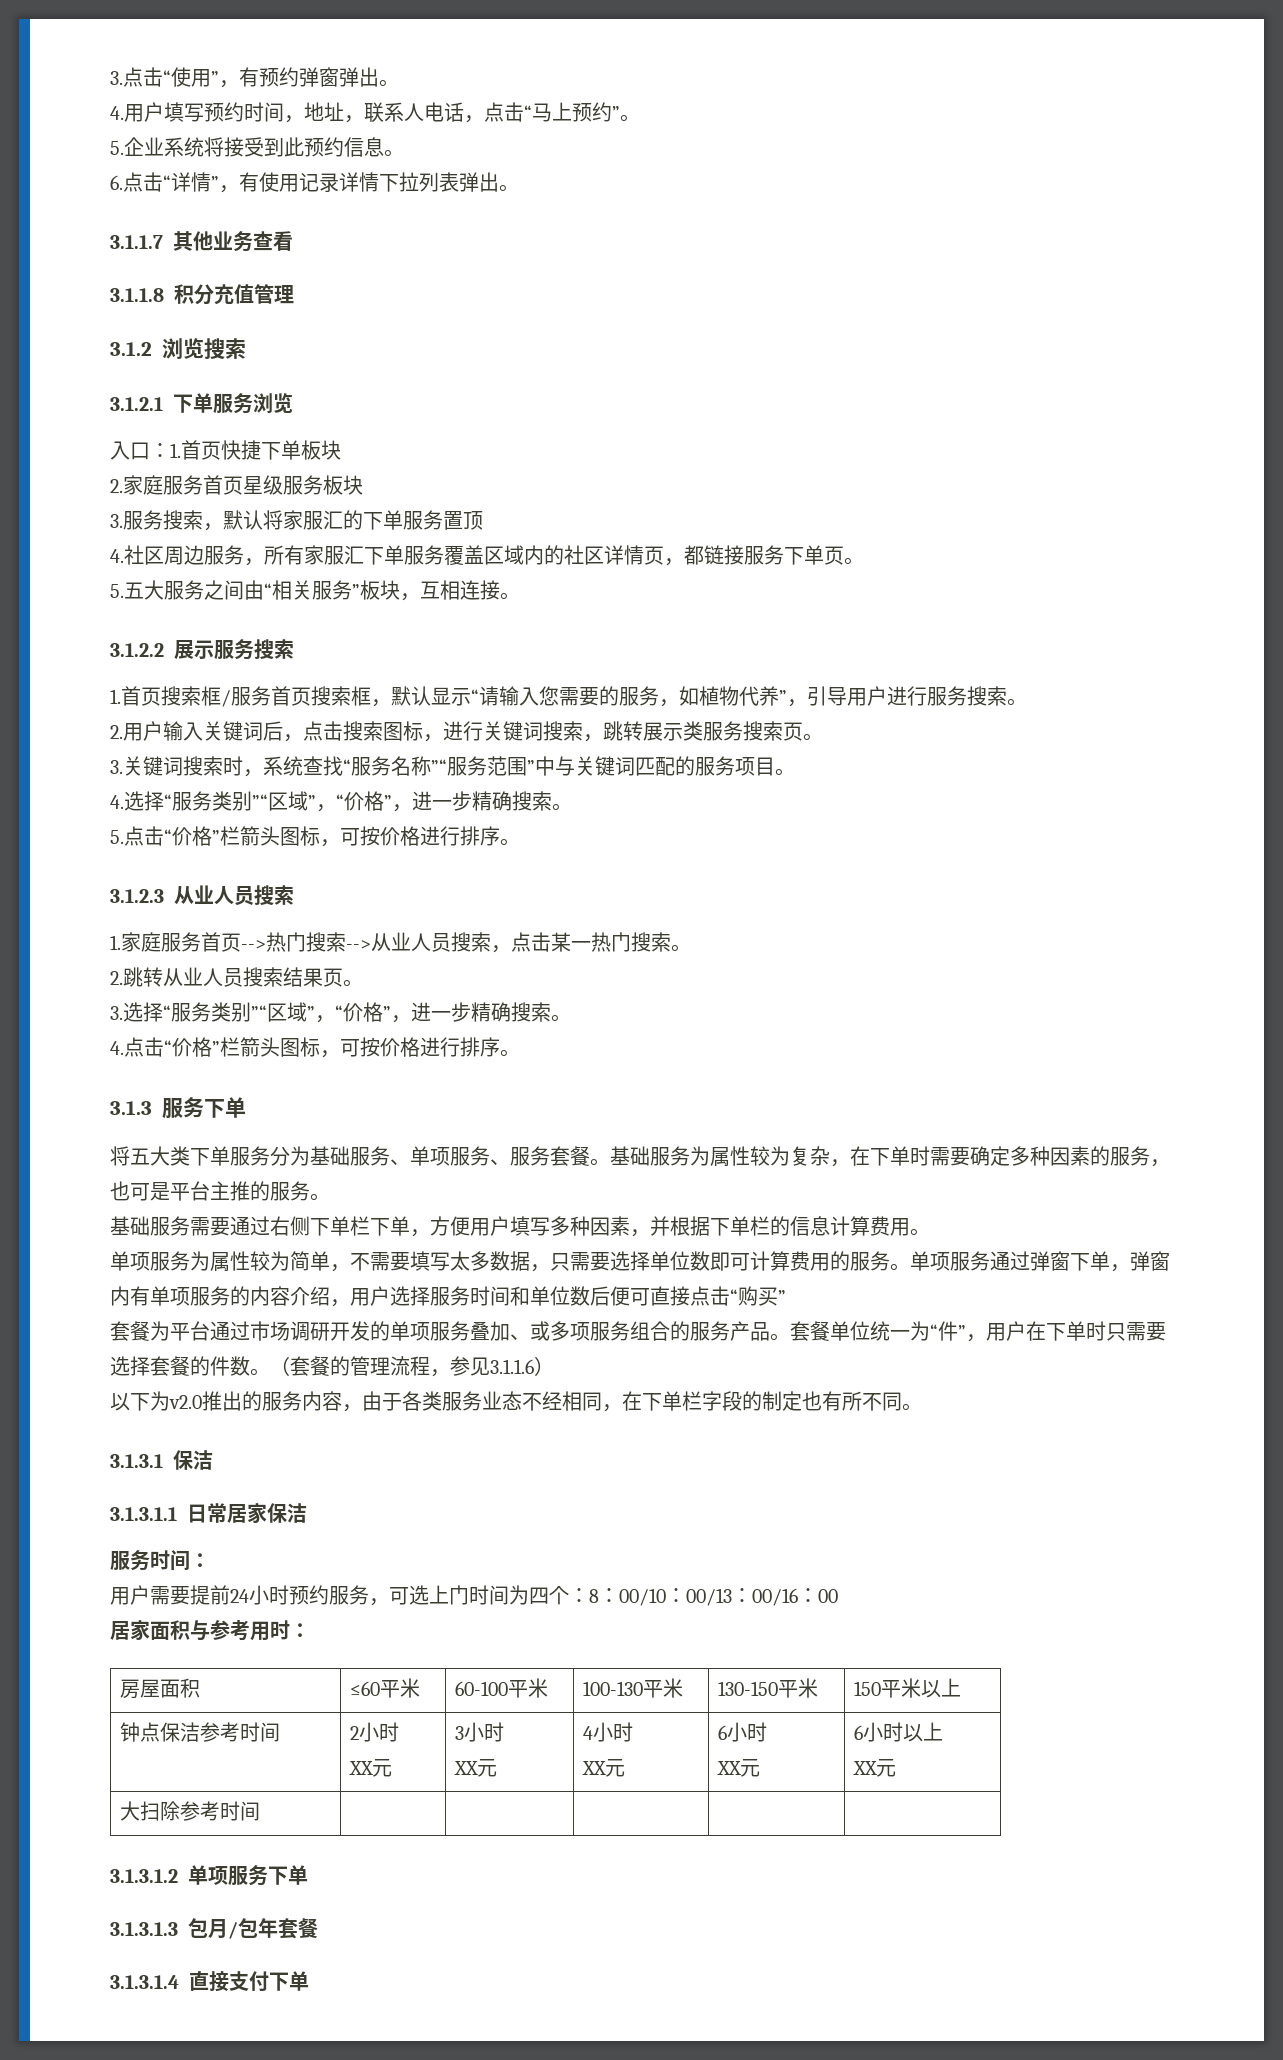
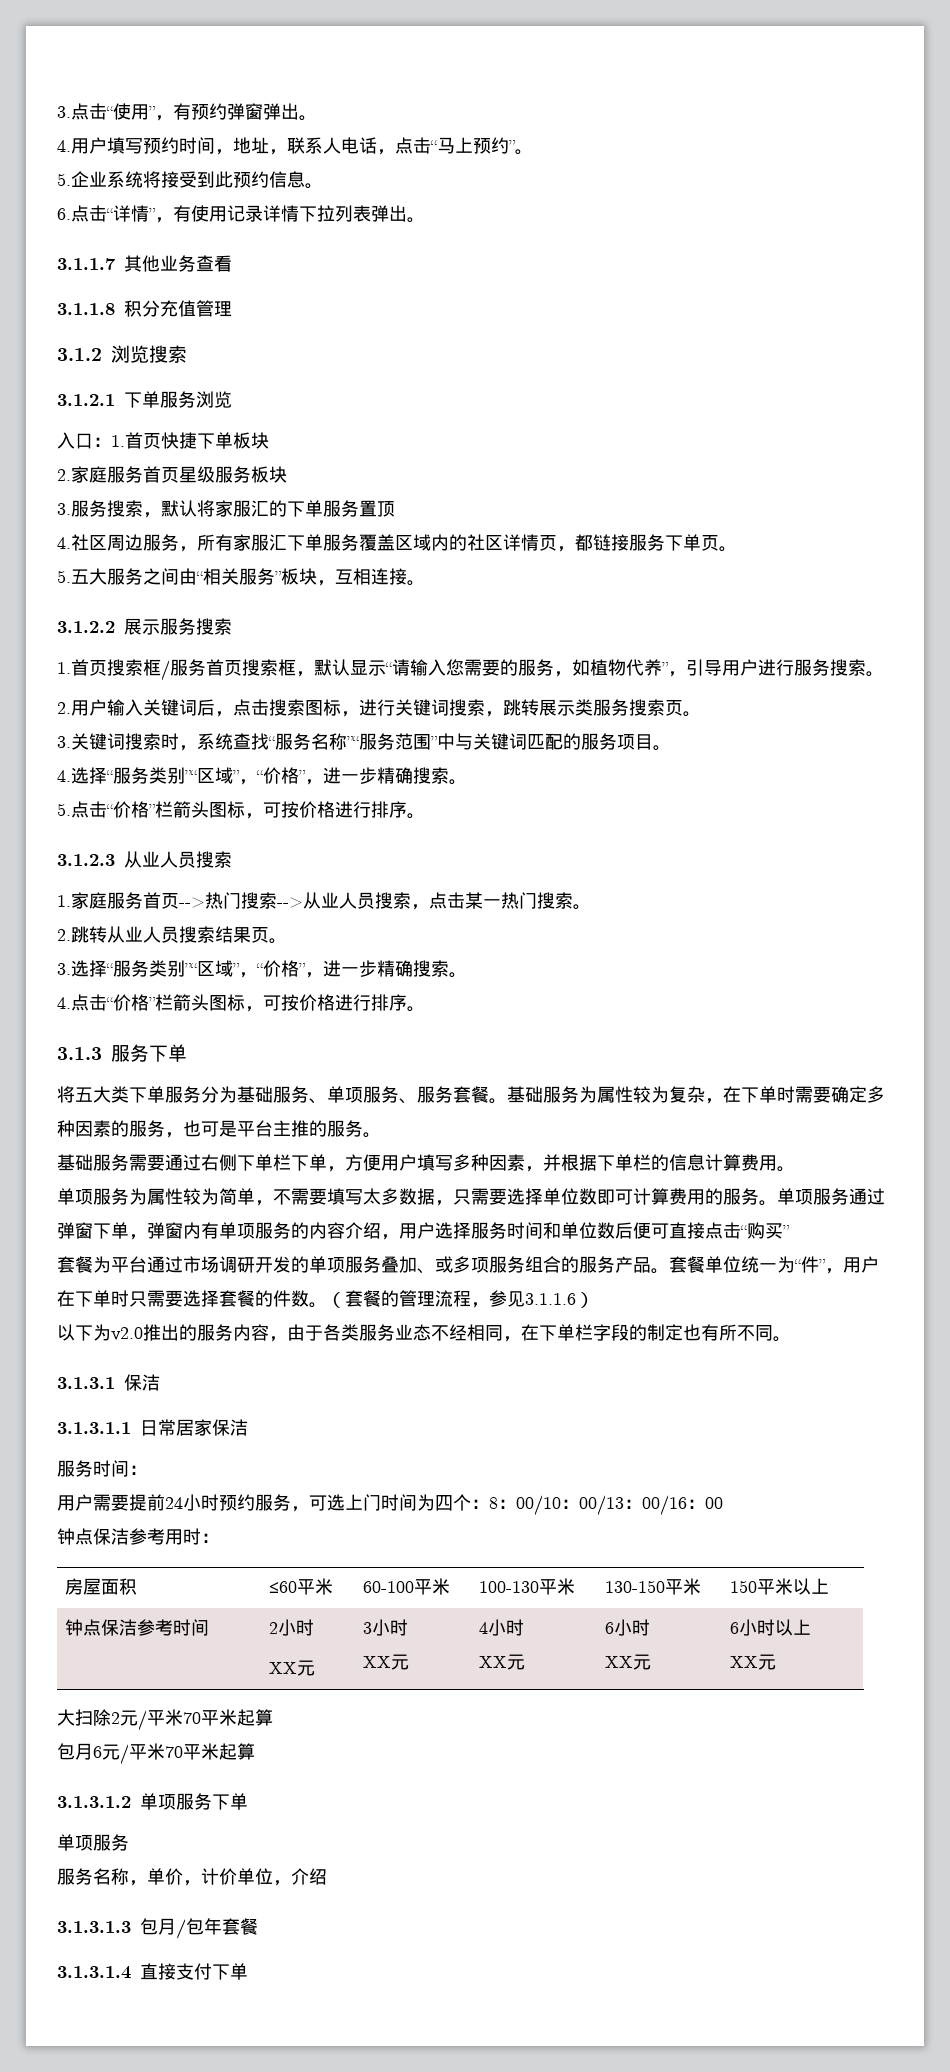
- 居家面积与参考用时：
+ 钟点保洁参考用时：
- 大扫除参考时间 | | | | |
+ 大扫除2元/平米70平米起算
+ 包月6元/平米70平米起算
  3.1.3.1.2单项服务下单
+ 单项服务
+ 服务名称，单价，计价单位，介绍

